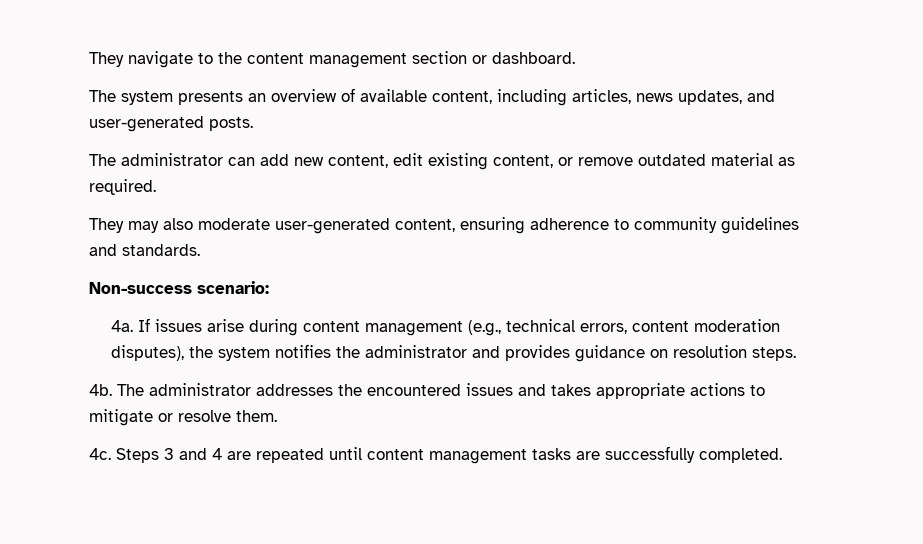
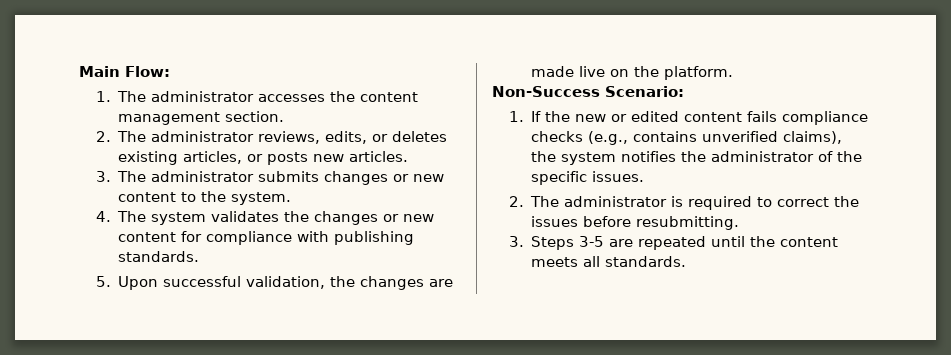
- They navigate to the content management section or dashboard.
- The system presents an overview of available content, including articles, news updates, and user-generated posts.
- The administrator can add new content, edit existing content, or remove outdated material as required.
- They may also moderate user-generated content, ensuring adherence to community guidelines and standards.
- Non-success scenario:
- 4a. If issues arise during content management (e.g., technical errors, content moderation disputes), the system notifies the administrator and provides guidance on resolution steps.
- 4b. The administrator addresses the encountered issues and takes appropriate actions to mitigate or resolve them.
- 4c. Steps 3 and 4 are repeated until content management tasks are successfully completed.
+ Main Flow:
+ 1. The administrator accesses the content management section.
+ 2. The administrator reviews, edits, or deletes existing articles, or posts new articles.
+ 3. The administrator submits changes or new content to the system.
+ 4. The system validates the changes or new content for compliance with publishing standards.
+ 5. Upon successful validation, the changes are made live on the platform.
+ Non-Success Scenario:
+ 1. If the new or edited content fails compliance checks (e.g., contains unverified claims), the system notifies the administrator of the specific issues.
+ 2. The administrator is required to correct the issues before resubmitting.
+ 3. Steps 3-5 are repeated until the content meets all standards.

